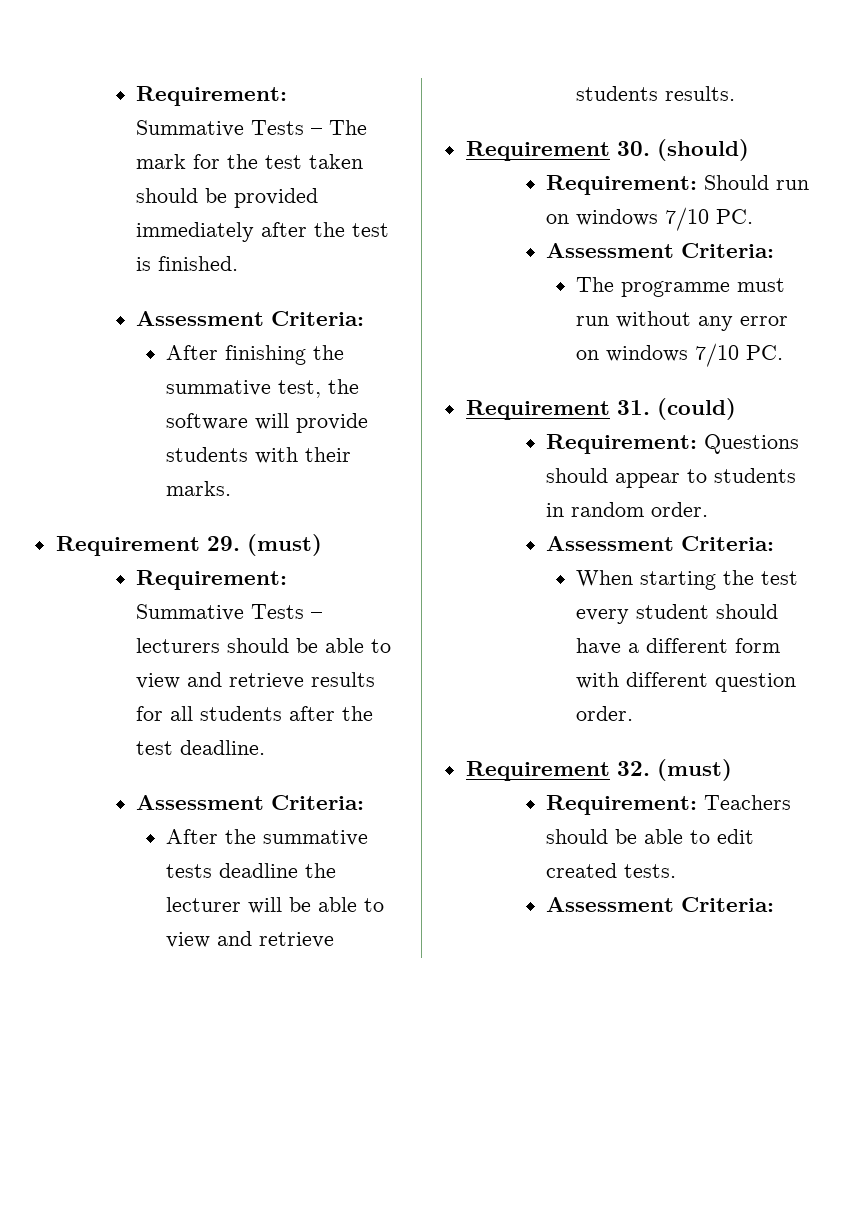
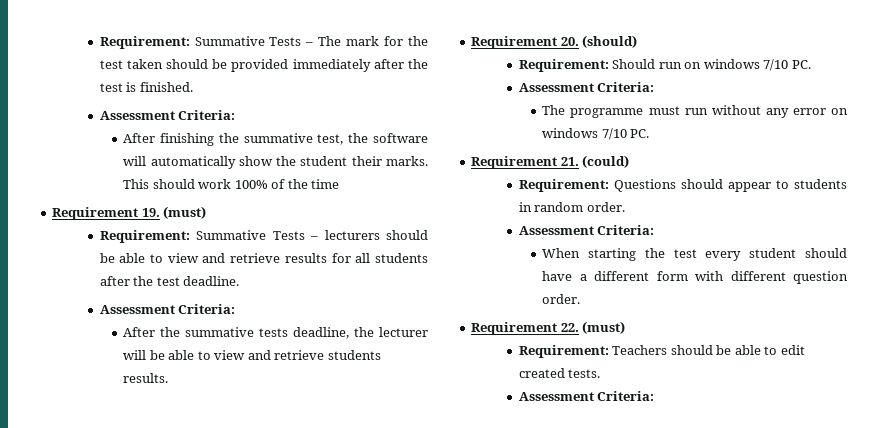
- After finishing the summative test, the software will provide students with their marks.
- Requirement 29. (must)
+ After finishing the summative test, the software will automatically show the student their marks. This should work 100% of the time
+ Requirement 19. (must)
- After the summative tests deadline the lecturer will be able to view and retrieve students results.
+ After the summative tests deadline, the lecturer will be able to view and retrieve students results.
- Requirement 30. (should)
+ Requirement 20. (should)
- Requirement 31. (could)
+ Requirement 21. (could)
- Requirement 32. (must)
+ Requirement 22. (must)

